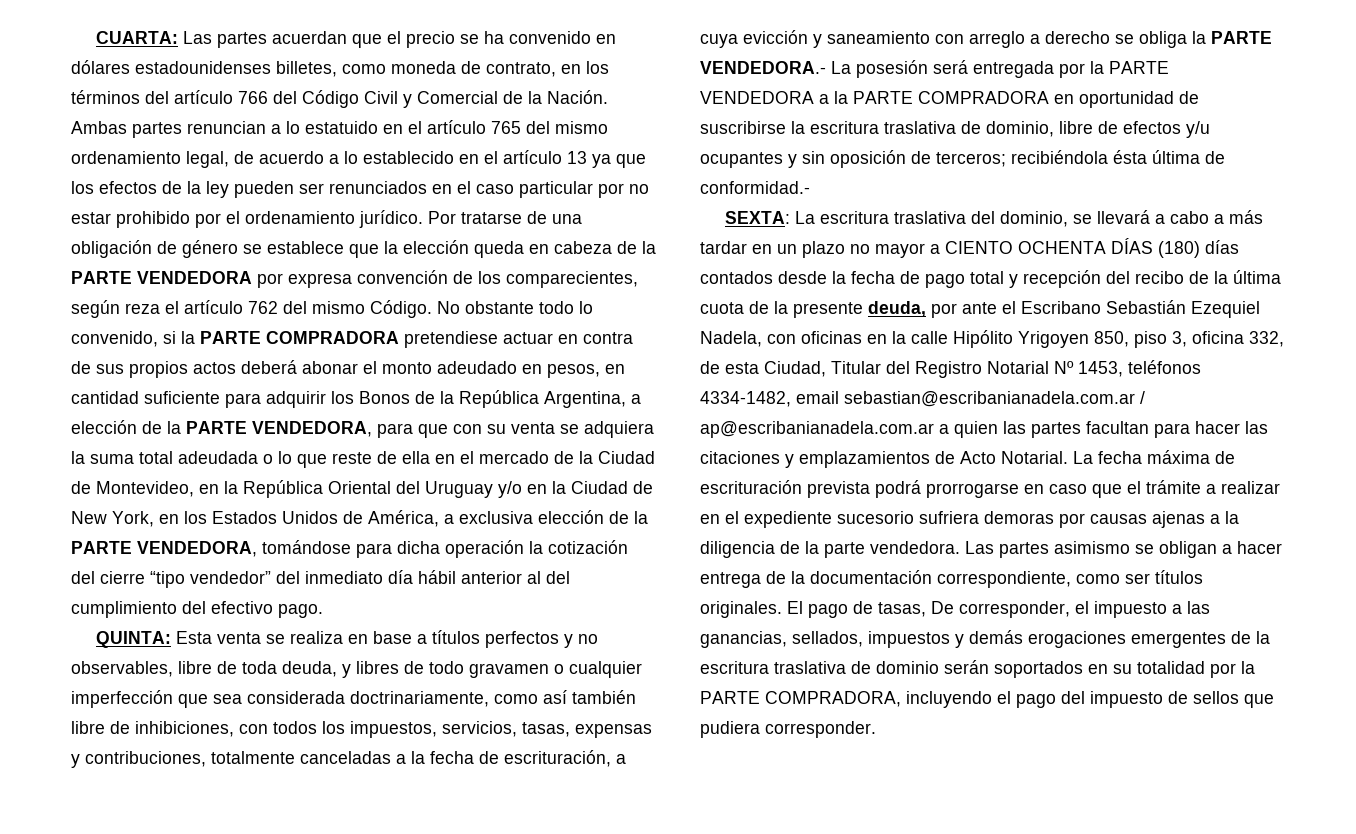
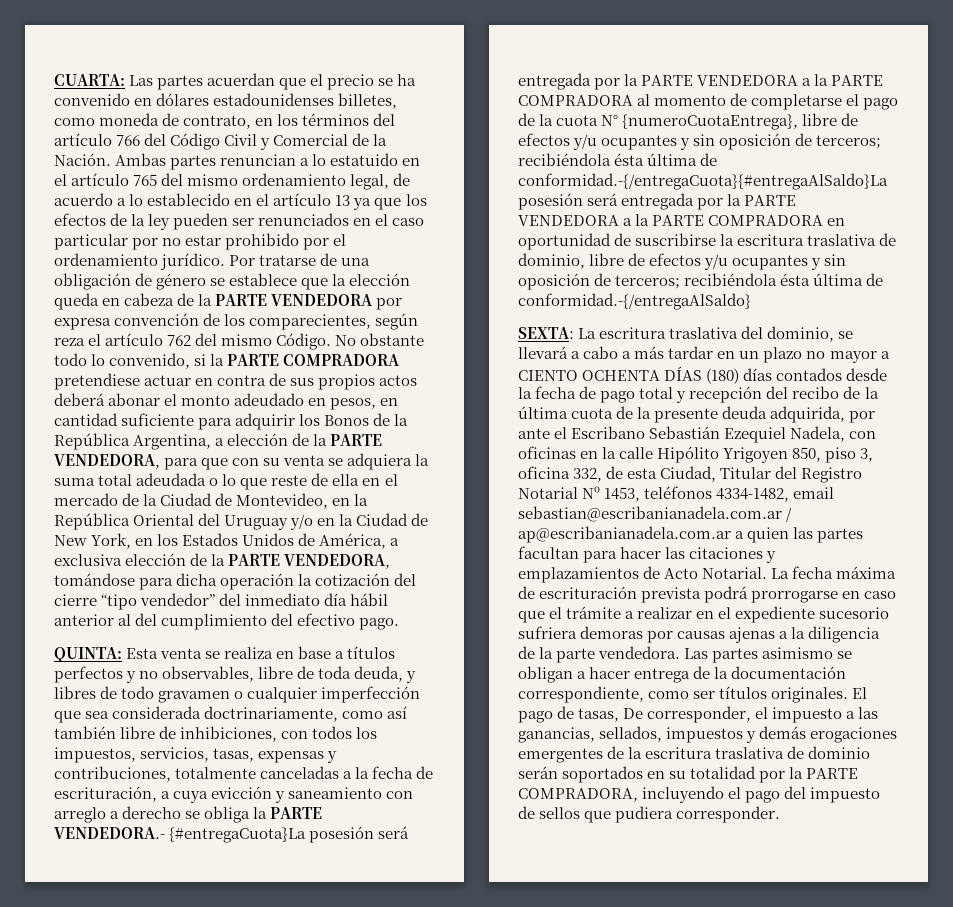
- Esta venta se realiza en base a títulos perfectos y no observables, libre de toda deuda, y libres de todo gravamen o cualquier imperfección que sea considerada doctrinariamente, como así también libre de inhibiciones, con todos los impuestos, servicios, tasas, expensas y contribuciones, totalmente canceladas a la fecha de escrituración, a cuya evicción y saneamiento con arreglo a derecho se obliga la PARTE VENDEDORA.- La posesión será entregada por la PARTE VENDEDORA a la PARTE COMPRADORA en oportunidad de suscribirse la escritura traslativa de dominio, libre de efectos y/u ocupantes y sin oposición de terceros;
+ Esta venta se realiza en base a títulos perfectos y no observables, libre de toda deuda, y libres de todo gravamen o cualquier imperfección que sea considerada doctrinariamente, como así también libre de inhibiciones, con todos los impuestos, servicios, tasas, expensas y contribuciones, totalmente canceladas a la fecha de escrituración, a cuya evicción y saneamiento con arreglo a derecho se obliga la PARTE VENDEDORA.- {#entregaCuota}La posesión será entregada por la PARTE VENDEDORA a la PARTE COMPRADORA al momento de completarse el pago de la cuota N° {numeroCuotaEntrega}, libre de efectos y/u ocupantes y sin oposición de terceros; recibiéndola ésta última de conformidad.-{/entregaCuota}{#entregaAlSaldo}La posesión será entregada por la PARTE VENDEDORA a la PARTE COMPRADORA en oportunidad de suscribirse la escritura traslativa de dominio, libre de efectos y/u ocupantes y sin oposición de terceros;
- recibiéndola ésta última de conformidad.-
+ recibiéndola ésta última de conformidad.-{/entregaAlSaldo}
- La escritura traslativa del dominio, se llevará a cabo a más tardar en un plazo no mayor a CIENTO OCHENTA DÍAS (180) días contados desde la fecha de pago total y recepción del recibo de la última cuota de la presente deuda, por ante el Escribano Sebastián Ezequiel Nadela, con oficinas en la calle Hipólito Yrigoyen 850, piso 3, oficina 332, de esta Ciudad, Titular del Registro Notarial Nº 1453, teléfonos 4334-1482, email sebastian@escribanianadela.com.ar / ap@escribanianadela.com.ar a quien las partes facultan para hacer las citaciones y emplazamientos de Acto Notarial.
+ La escritura traslativa del dominio, se llevará a cabo a más tardar en un plazo no mayor a CIENTO OCHENTA DÍAS (180) días contados desde la fecha de pago total y recepción del recibo de la última cuota de la presente deuda adquirida, por ante el Escribano Sebastián Ezequiel Nadela, con oficinas en la calle Hipólito Yrigoyen 850, piso 3, oficina 332, de esta Ciudad, Titular del Registro Notarial Nº 1453, teléfonos 4334-1482, email sebastian@escribanianadela.com.ar / ap@escribanianadela.com.ar a quien las partes facultan para hacer las citaciones y emplazamientos de Acto Notarial.

